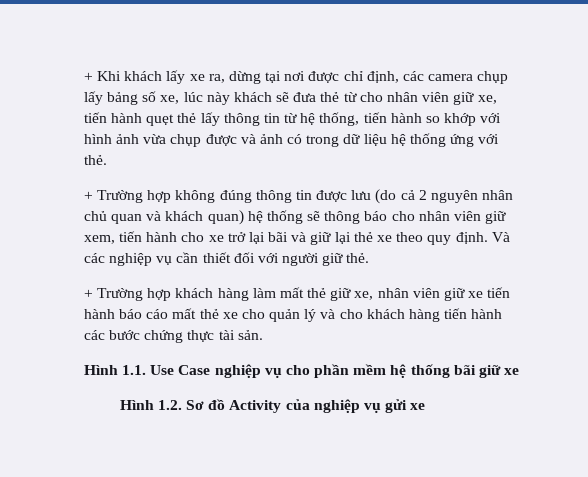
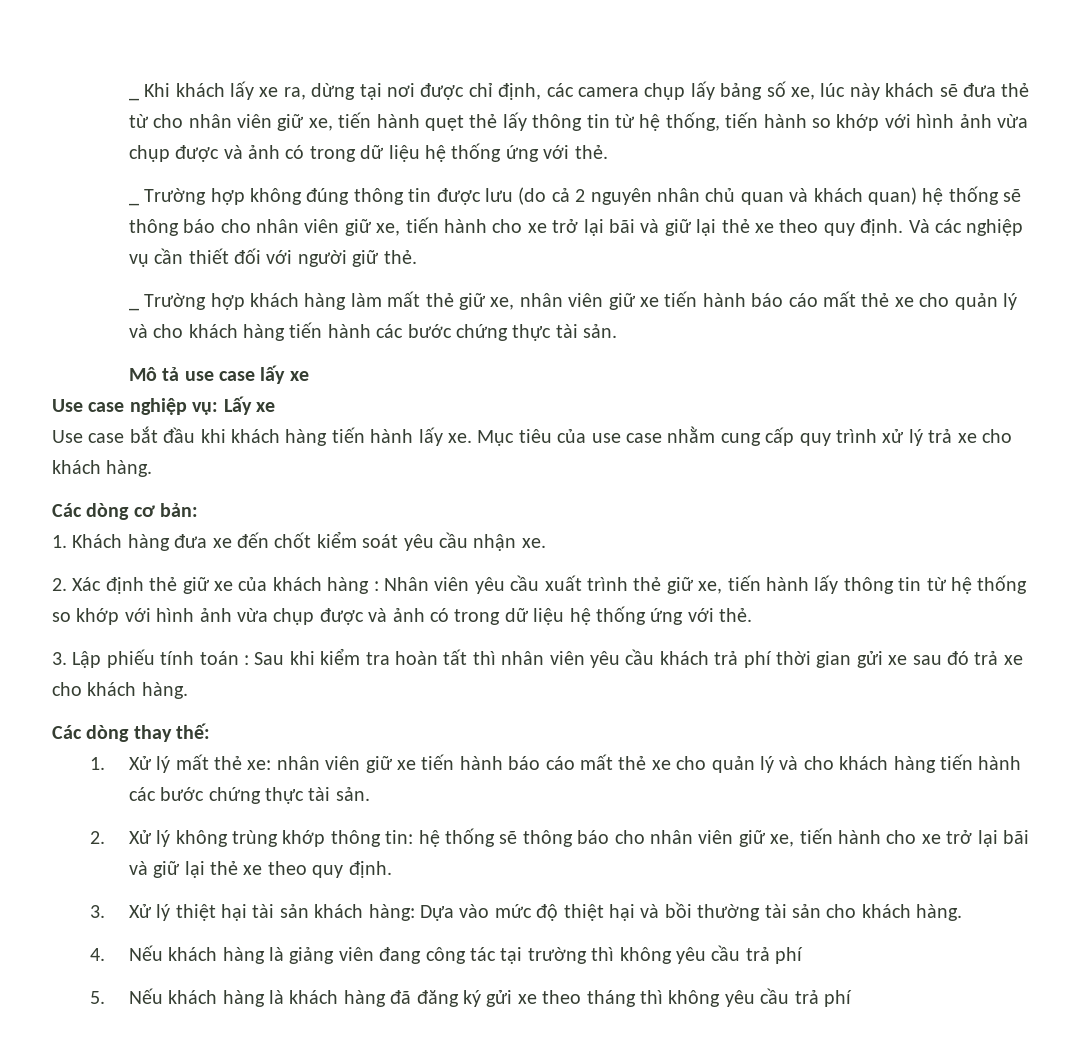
- + Khi khách lấy xe ra, dừng tại nơi được chỉ định, các camera chụp lấy bảng số xe, lúc này khách sẽ đưa thẻ từ cho nhân viên giữ xe, tiến hành quẹt thẻ lấy thông tin từ hệ thống, tiến hành so khớp với hình ảnh vừa chụp được và ảnh có trong dữ liệu hệ thống ứng với thẻ.
+ _ Khi khách lấy xe ra, dừng tại nơi được chỉ định, các camera chụp lấy bảng số xe, lúc này khách sẽ đưa thẻ từ cho nhân viên giữ xe, tiến hành quẹt thẻ lấy thông tin từ hệ thống, tiến hành so khớp với hình ảnh vừa chụp được và ảnh có trong dữ liệu hệ thống ứng với thẻ.
- + Trường hợp không đúng thông tin được lưu (do cả 2 nguyên nhân chủ quan và khách quan) hệ thống sẽ thông báo cho nhân viên giữ xem, tiến hành cho xe trở lại bãi và giữ lại thẻ xe theo quy định.
+ _ Trường hợp không đúng thông tin được lưu (do cả 2 nguyên nhân chủ quan và khách quan) hệ thống sẽ thông báo cho nhân viên giữ xe, tiến hành cho xe trở lại bãi và giữ lại thẻ xe theo quy định.
- + Trường hợp khách hàng làm mất thẻ giữ xe, nhân viên giữ xe tiến hành báo cáo mất thẻ xe cho quản lý và cho khách hàng tiến hành các bước chứng thực tài sản.
+ _ Trường hợp khách hàng làm mất thẻ giữ xe, nhân viên giữ xe tiến hành báo cáo mất thẻ xe cho quản lý và cho khách hàng tiến hành các bước chứng thực tài sản.
- Hình 1.1. Use Case nghiệp vụ cho phần mềm hệ thống bãi giữ xe
- Hình 1.2. Sơ đồ Activity của nghiệp vụ gửi xe
+ Mô tả use case lấy xe
+ Use case nghiệp vụ: Lấy xe
+ Use case bắt đầu khi khách hàng tiến hành lấy xe. Mục tiêu của use case nhằm cung cấp quy trình xử lý trả xe cho khách hàng.
+ Các dòng cơ bản:
+ 1. Khách hàng đưa xe đến chốt kiểm soát yêu cầu nhận xe.
+ 2. Xác định thẻ giữ xe của khách hàng : Nhân viên yêu cầu xuất trình thẻ giữ xe, tiến hành lấy thông tin từ hệ thống so khớp với hình ảnh vừa chụp được và ảnh có trong dữ liệu hệ thống ứng với thẻ.
+ 3. Lập phiếu tính toán : Sau khi kiểm tra hoàn tất thì nhân viên yêu cầu khách trả phí thời gian gửi xe sau đó trả xe cho khách hàng.
+ Các dòng thay thế:
+ 1. Xử lý mất thẻ xe: nhân viên giữ xe tiến hành báo cáo mất thẻ xe cho quản lý và cho khách hàng tiến hành các bước chứng thực tài sản.
+ 2. Xử lý không trùng khớp thông tin: hệ thống sẽ thông báo cho nhân viên giữ xe, tiến hành cho xe trở lại bãi và giữ lại thẻ xe theo quy định.
+ 3. Xử lý thiệt hại tài sản khách hàng: Dựa vào mức độ thiệt hại và bồi thường tài sản cho khách hàng.
+ 4. Nếu khách hàng là giảng viên đang công tác tại trường thì không yêu cầu trả phí
+ 5. Nếu khách hàng là khách hàng đã đăng ký gửi xe theo tháng thì không yêu cầu trả phí

